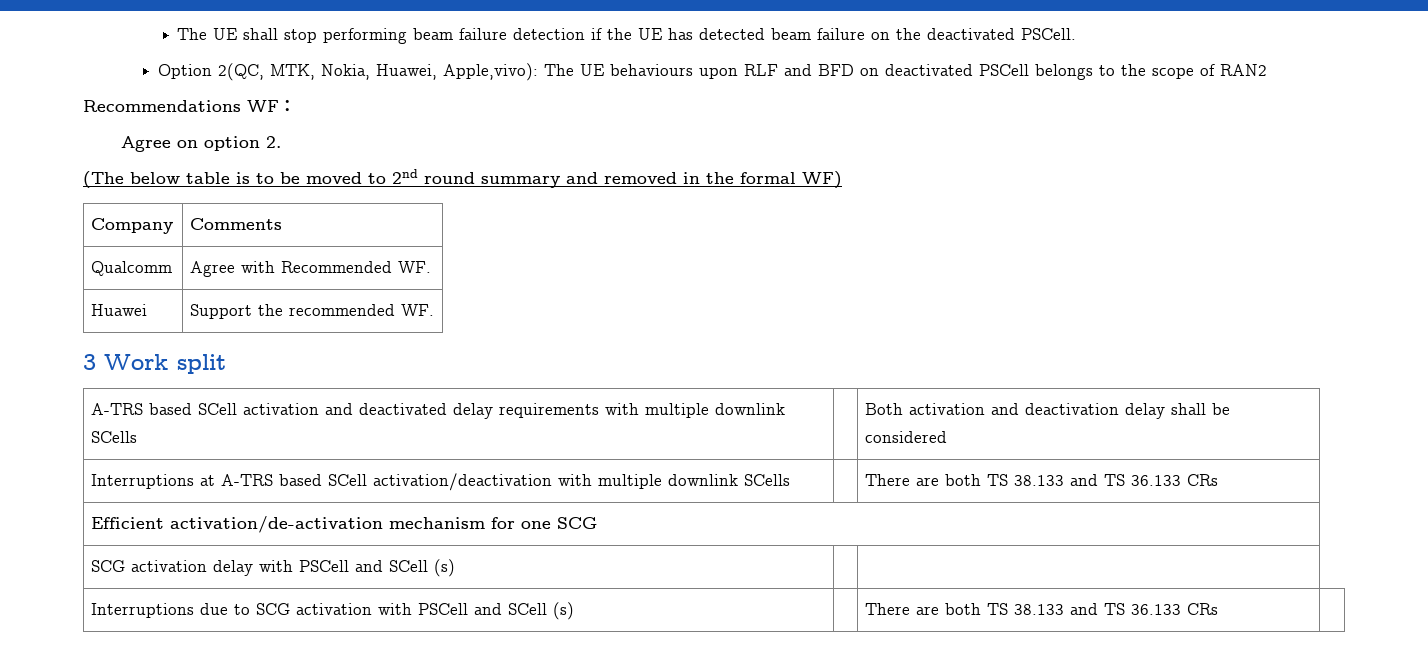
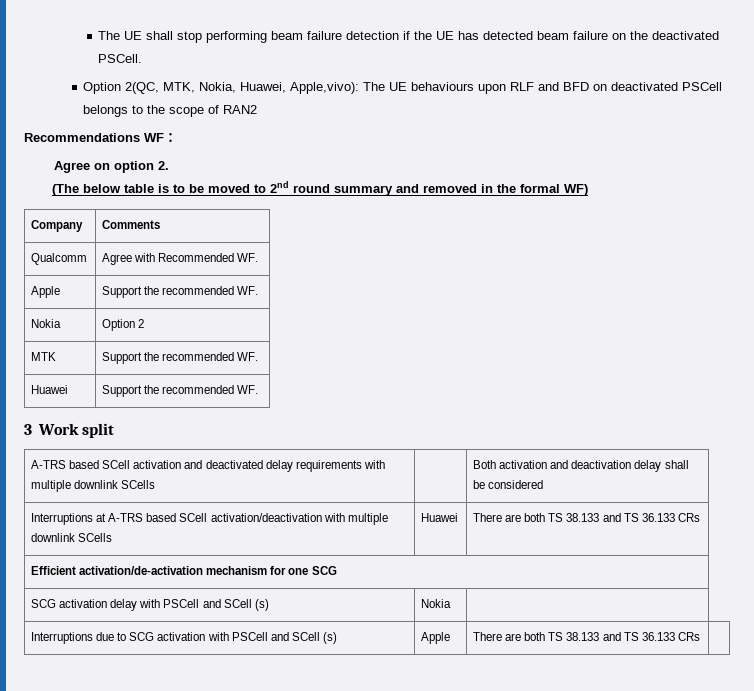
+ Apple | Support the recommended WF.
+ Nokia | Option 2
+ MTK | Support the recommended WF.
- Interruptions at A-TRS based SCell activation/deactivation with multiple downlink SCells | | There are both TS 38.133 and TS 36.133 CRs
+ Interruptions at A-TRS based SCell activation/deactivation with multiple downlink SCells | Huawei | There are both TS 38.133 and TS 36.133 CRs
- SCG activation delay with PSCell and SCell (s) | |
+ SCG activation delay with PSCell and SCell (s) | Nokia |
- Interruptions due to SCG activation with PSCell and SCell (s) | | There are both TS 38.133 and TS 36.133 CRs |
+ Interruptions due to SCG activation with PSCell and SCell (s) | Apple | There are both TS 38.133 and TS 36.133 CRs |

